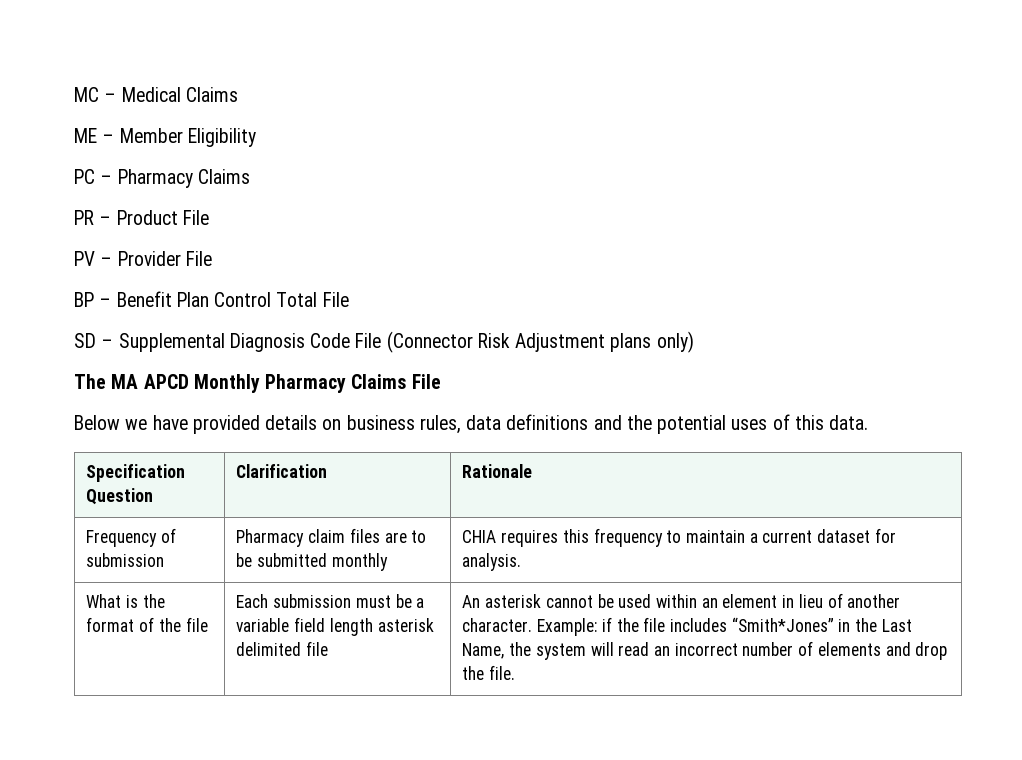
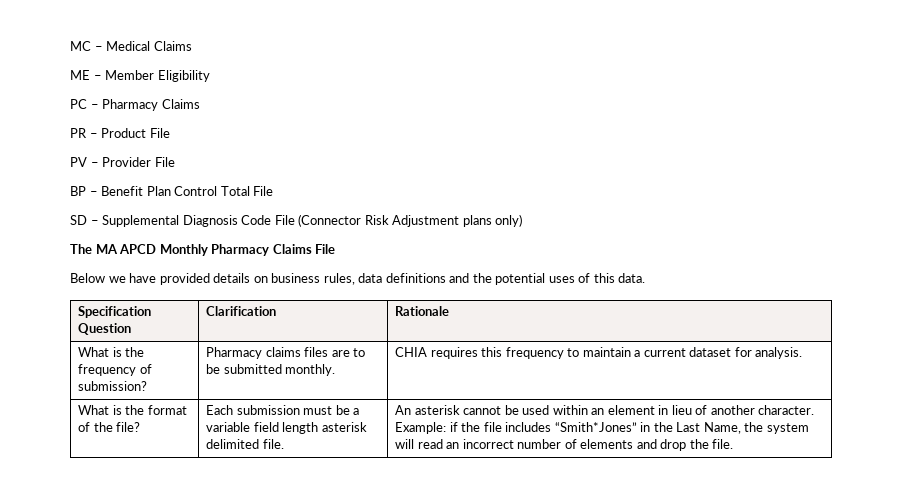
- Frequency of submission | Pharmacy claim files are to be submitted monthly | CHIA requires this frequency to maintain a current dataset for analysis.
+ What is the frequency of submission? | Pharmacy claims files are to be submitted monthly. | CHIA requires this frequency to maintain a current dataset for analysis.
- What is the format of the file
+ What is the format of the file?
- Each submission must be a variable field length asterisk delimited file
+ Each submission must be a variable field length asterisk delimited file.

